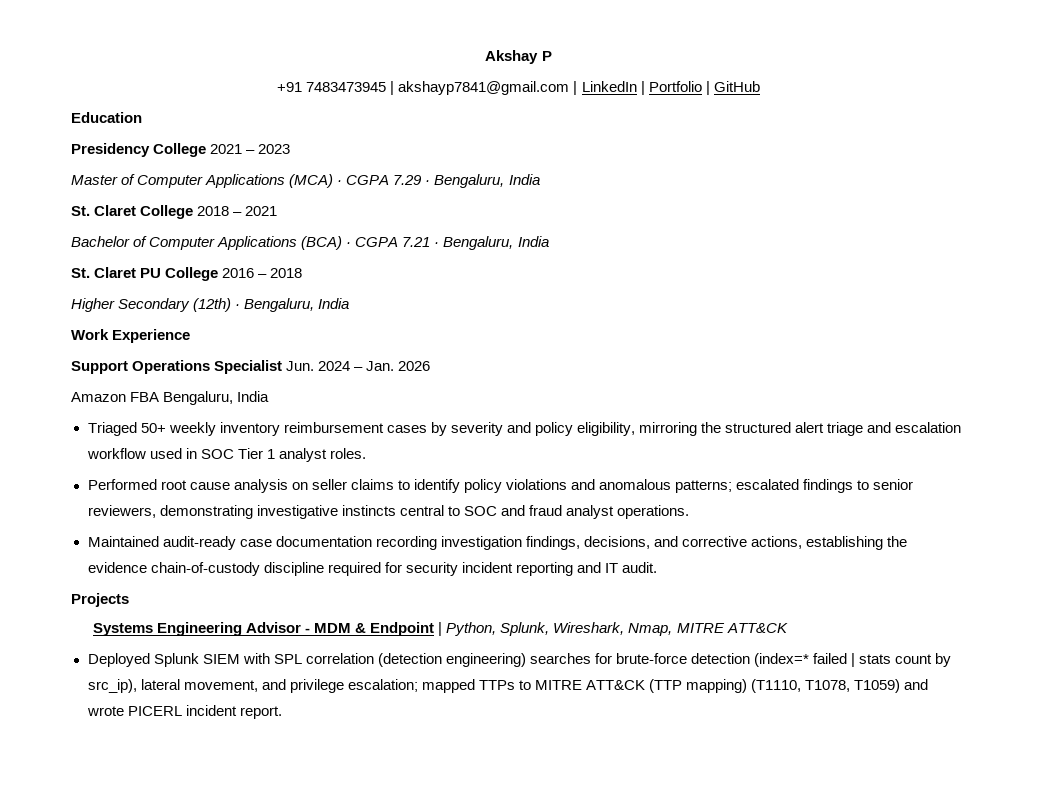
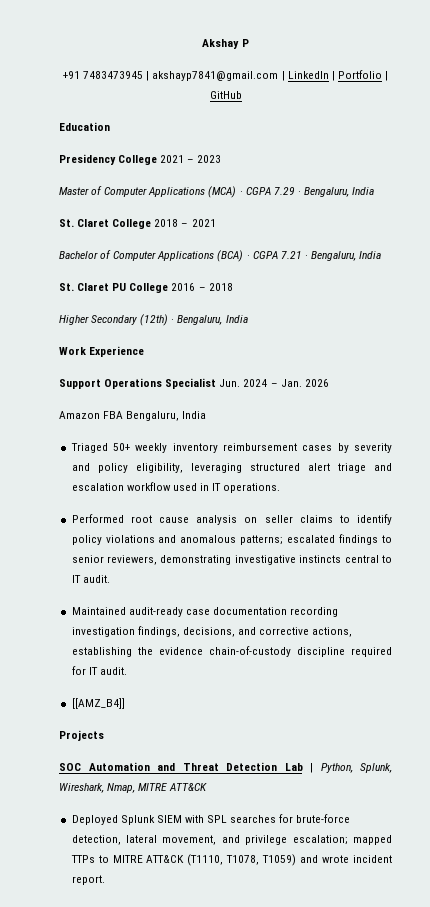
- Triaged 50+ weekly inventory reimbursement cases by severity and policy eligibility, mirroring the structured alert triage and escalation workflow used in SOC Tier 1 analyst roles.
+ Triaged 50+ weekly inventory reimbursement cases by severity and policy eligibility, leveraging structured alert triage and escalation workflow used in IT operations.
- Performed root cause analysis on seller claims to identify policy violations and anomalous patterns; escalated findings to senior reviewers, demonstrating investigative instincts central to SOC and fraud analyst operations.
+ Performed root cause analysis on seller claims to identify policy violations and anomalous patterns; escalated findings to senior reviewers, demonstrating investigative instincts central to IT audit.
- Maintained audit-ready case documentation recording investigation findings, decisions, and corrective actions, establishing the evidence chain-of-custody discipline required for security incident reporting and IT audit.
+ Maintained audit-ready case documentation recording investigation findings, decisions, and corrective actions, establishing the evidence chain-of-custody discipline required for IT audit.
+ [[AMZ_B4]]
- Systems Engineering Advisor - MDM & Endpoint | Python, Splunk, Wireshark, Nmap, MITRE ATT&CK
+ SOC Automation and Threat Detection Lab | Python, Splunk, Wireshark, Nmap, MITRE ATT&CK
- Deployed Splunk SIEM with SPL correlation (detection engineering) searches for brute-force detection (index=* failed | stats count by src_ip), lateral movement, and privilege escalation; mapped TTPs to MITRE ATT&CK (TTP mapping) (T1110, T1078, T1059) and wrote PICERL incident report.
+ Deployed Splunk SIEM with SPL searches for brute-force detection, lateral movement, and privilege escalation; mapped TTPs to MITRE ATT&CK (T1110, T1078, T1059) and wrote incident report.

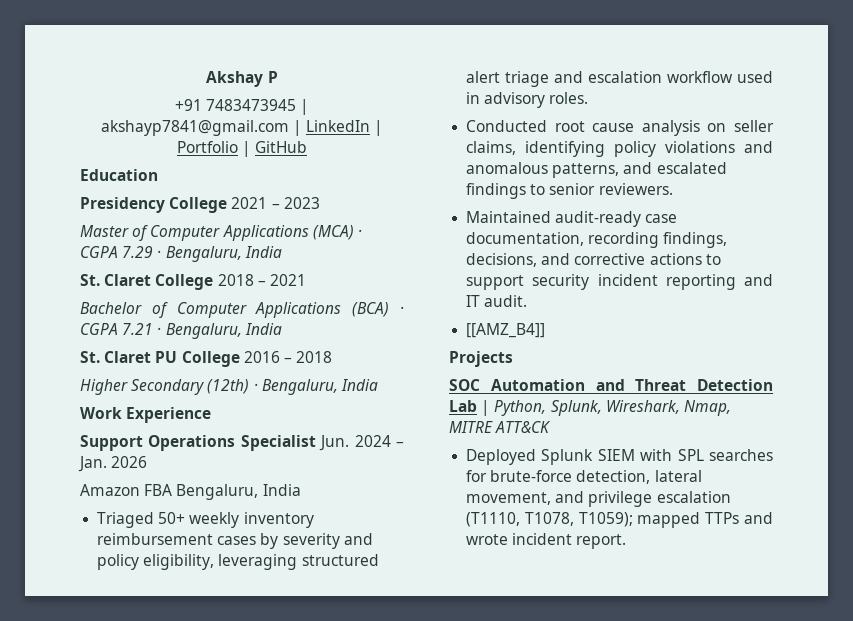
- Triaged 50+ weekly inventory reimbursement cases by severity and policy eligibility, leveraging structured alert triage and escalation workflow used in IT operations.
- Performed root cause analysis on seller claims to identify policy violations and anomalous patterns; escalated findings to senior reviewers, demonstrating investigative instincts central to IT audit.
+ Triaged 50+ weekly inventory reimbursement cases by severity and policy eligibility, leveraging structured alert triage and escalation workflow used in advisory roles.
+ Conducted root cause analysis on seller claims, identifying policy violations and anomalous patterns, and escalated findings to senior reviewers.
- Maintained audit-ready case documentation recording investigation findings, decisions, and corrective actions, establishing the evidence chain-of-custody discipline required for IT audit.
+ Maintained audit-ready case documentation, recording findings, decisions, and corrective actions to support security incident reporting and IT audit.
- Deployed Splunk SIEM with SPL searches for brute-force detection, lateral movement, and privilege escalation; mapped TTPs to MITRE ATT&CK (T1110, T1078, T1059) and wrote incident report.
+ Deployed Splunk SIEM with SPL searches for brute-force detection, lateral movement, and privilege escalation (T1110, T1078, T1059); mapped TTPs and wrote incident report.

